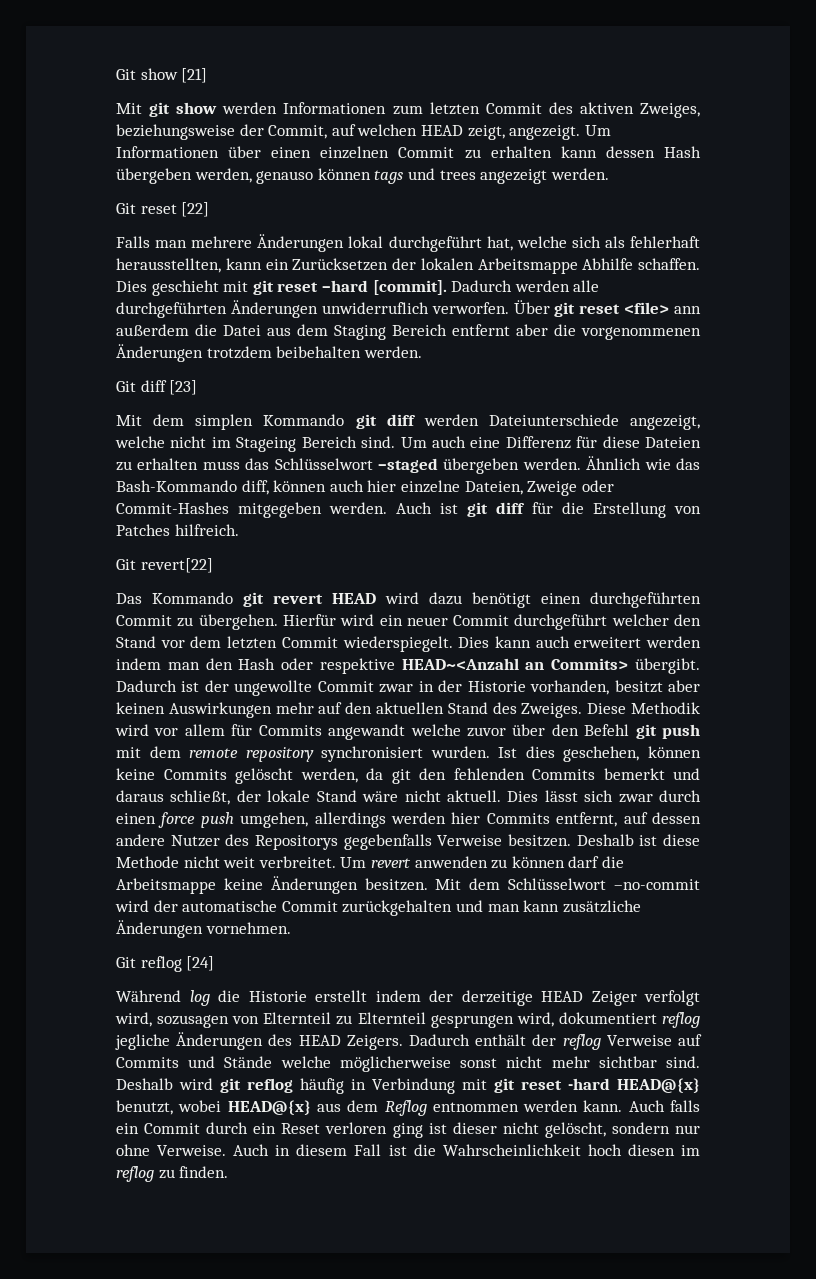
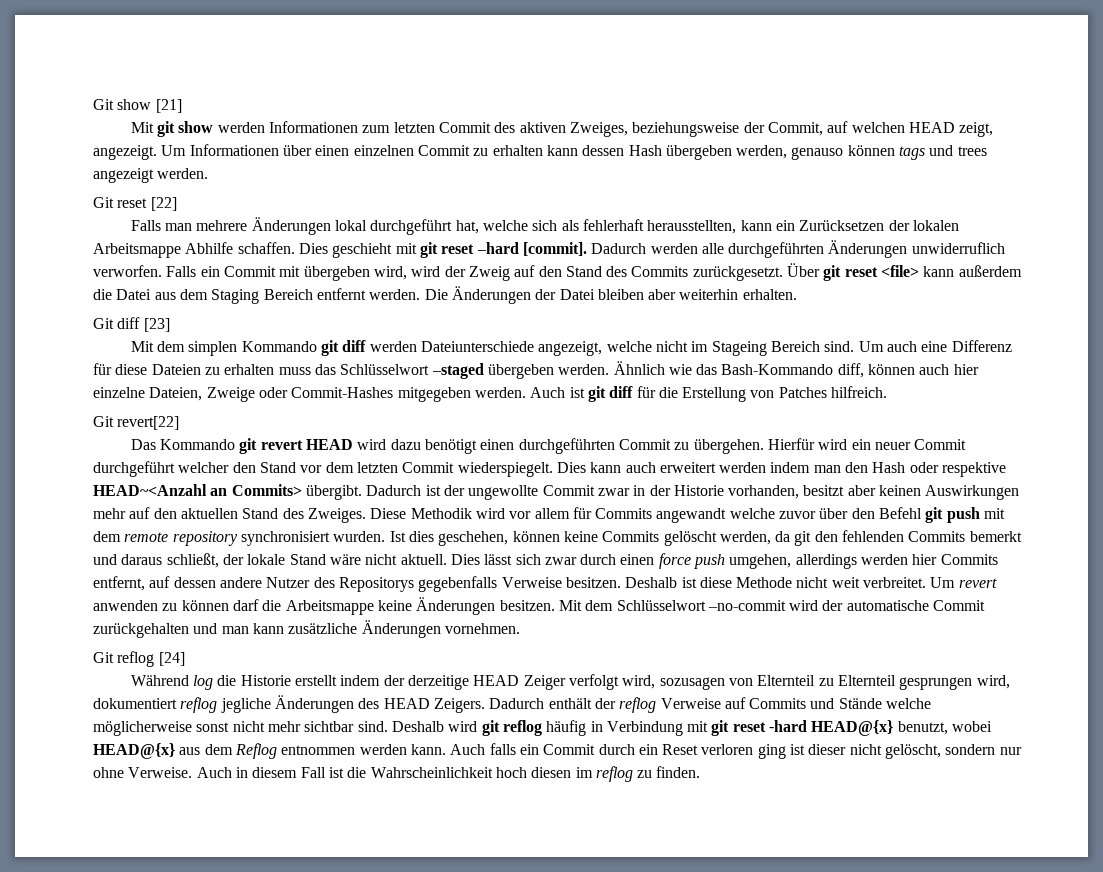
+ Falls ein Commit mit übergeben wird, wird der Zweig auf den Stand des Commits zurückgesetzt.
- Über git reset <file> ann außerdem die Datei aus dem Staging Bereich entfernt aber die vorgenommenen Änderungen trotzdem beibehalten werden.
+ Über git reset <file> kann außerdem die Datei aus dem Staging Bereich entfernt werden. Die Änderungen der Datei bleiben aber weiterhin erhalten.

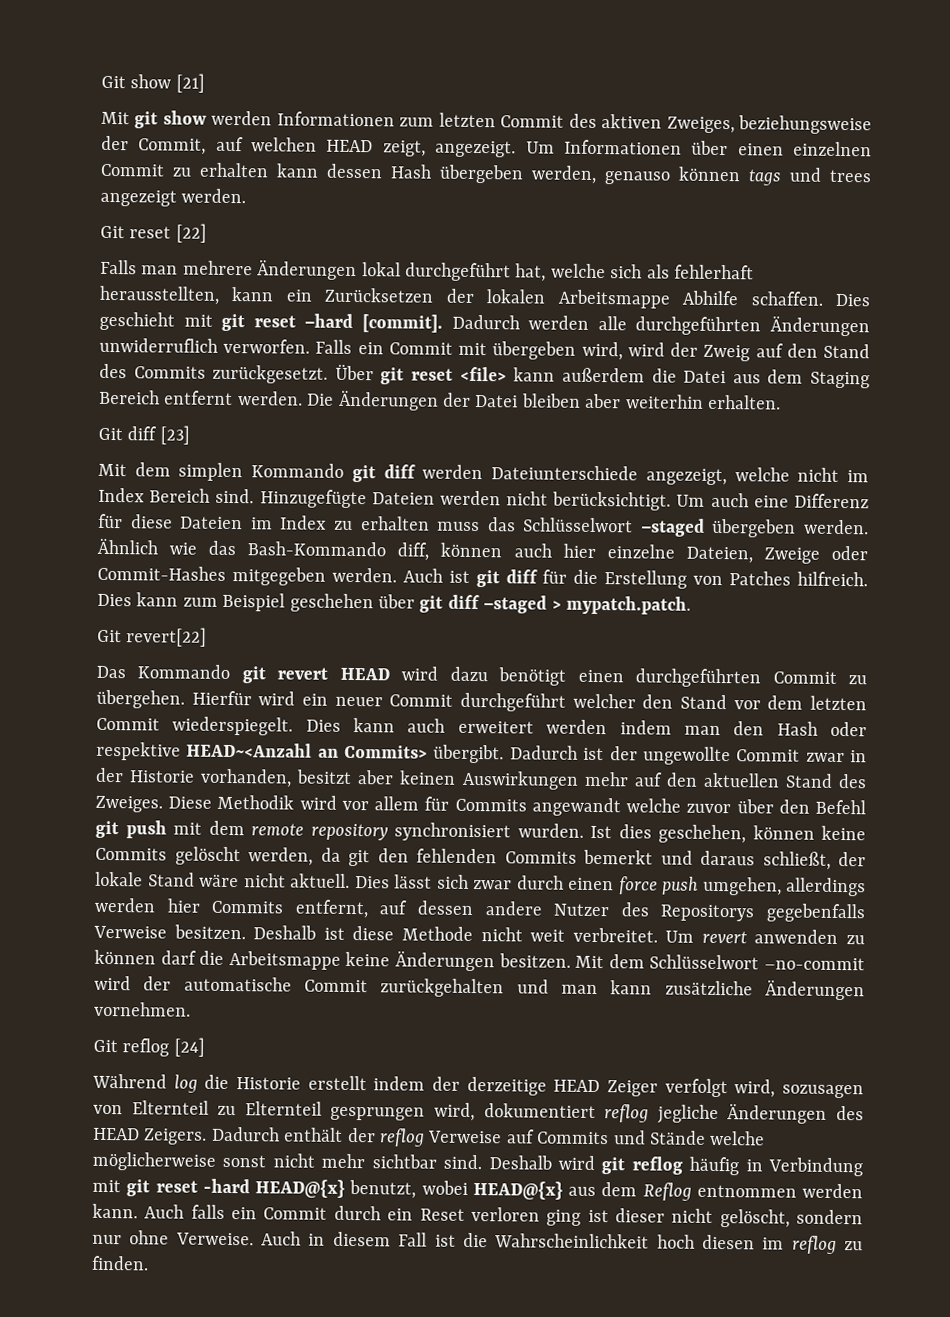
- Mit dem simplen Kommando git diff werden Dateiunterschiede angezeigt, welche nicht im Stageing Bereich sind.
+ Mit dem simplen Kommando git diff werden Dateiunterschiede angezeigt, welche nicht im Index Bereich sind.
+ Hinzugefügte Dateien werden nicht berücksichtigt.
- Um auch eine Differenz für diese Dateien zu erhalten muss das Schlüsselwort –staged übergeben werden.
+ Um auch eine Differenz für diese Dateien im Index zu erhalten muss das Schlüsselwort –staged übergeben werden.
+ Dies kann zum Beispiel geschehen über git diff –staged > mypatch.patch.

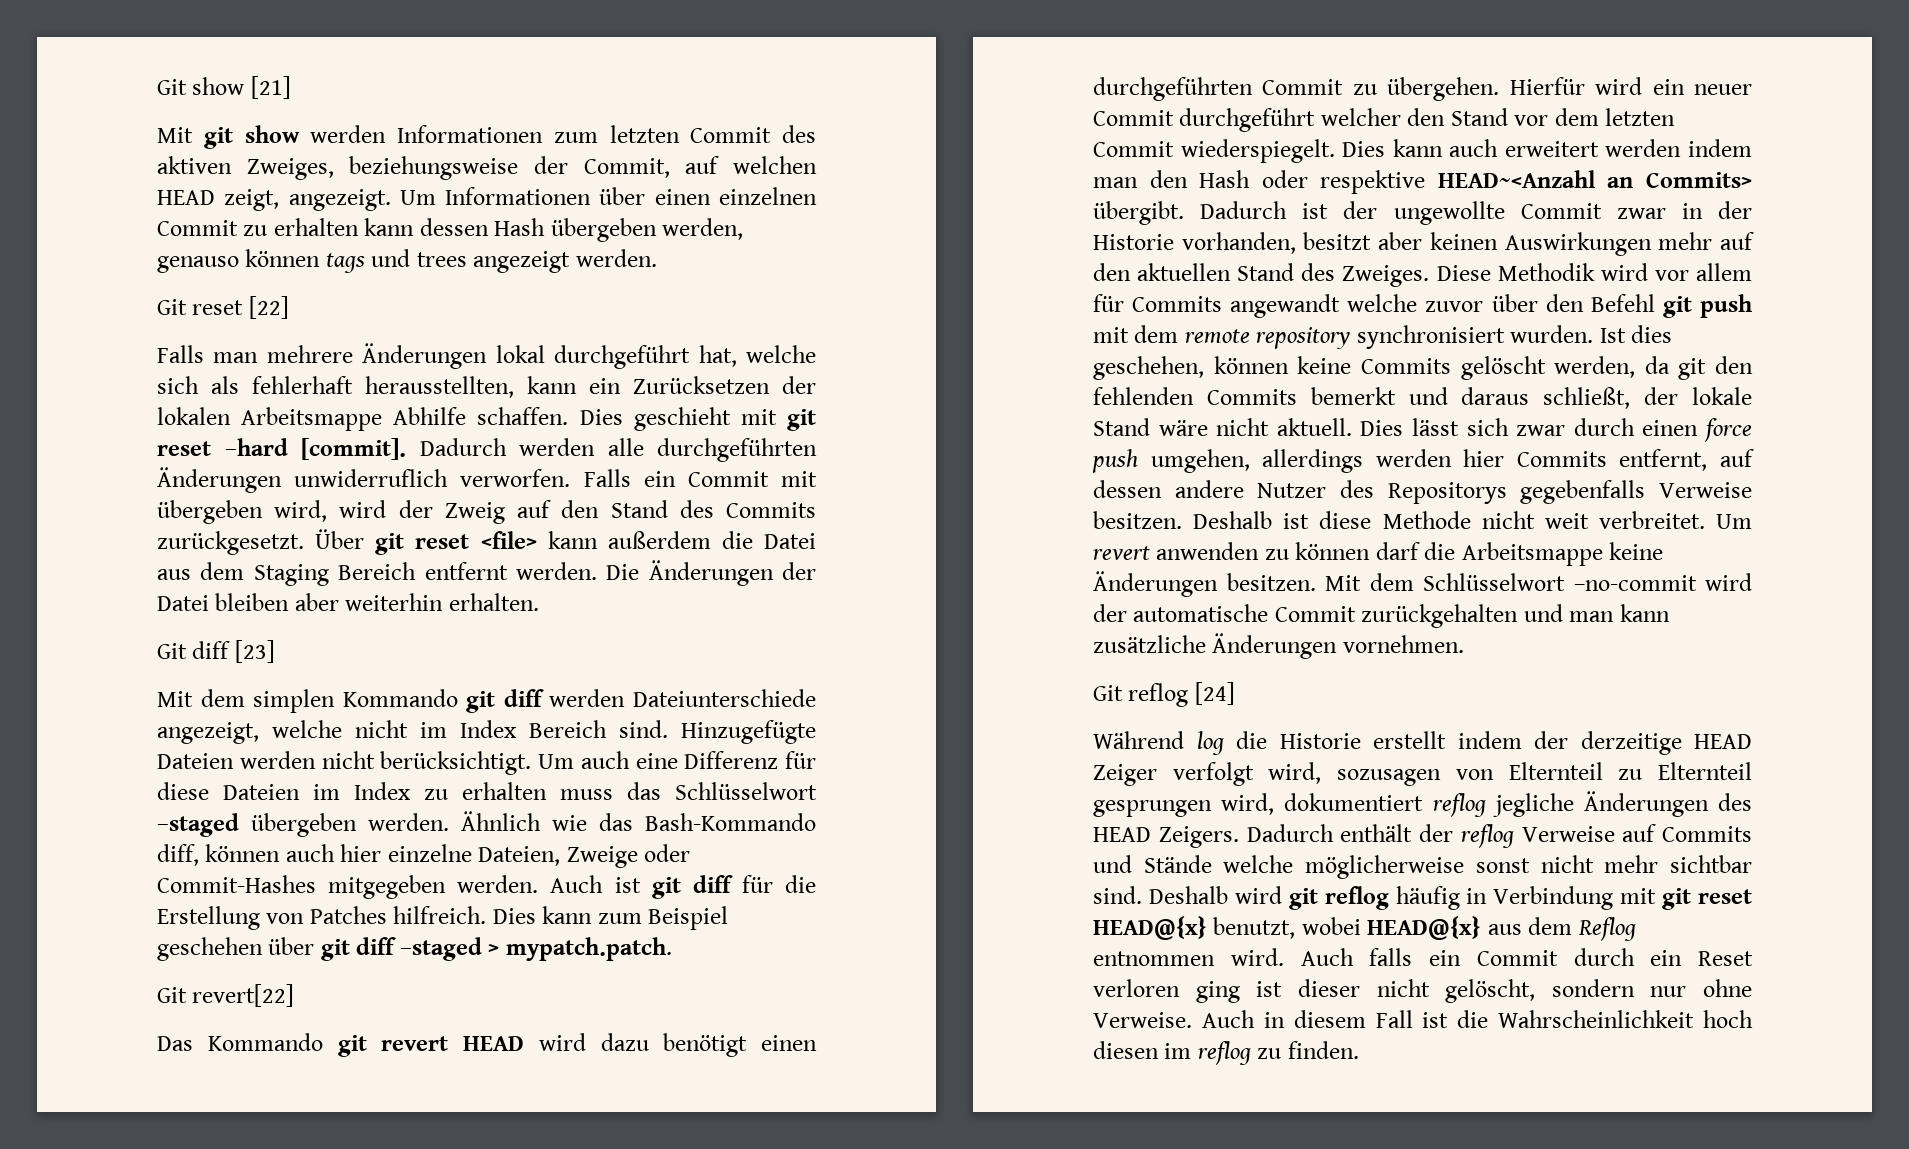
- Deshalb wird git reflog häufig in Verbindung mit git reset -hard HEAD@{x} benutzt, wobei HEAD@{x} aus dem Reflog entnommen werden kann.
+ Deshalb wird git reflog häufig in Verbindung mit git reset HEAD@{x} benutzt, wobei HEAD@{x} aus dem Reflog entnommen wird.

